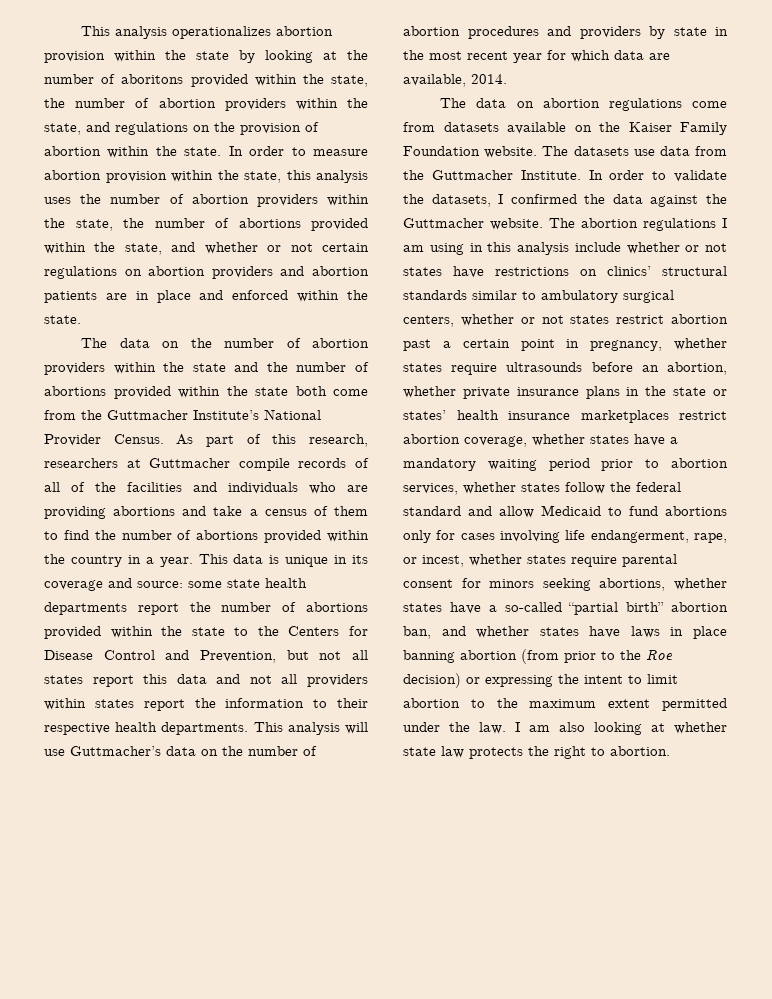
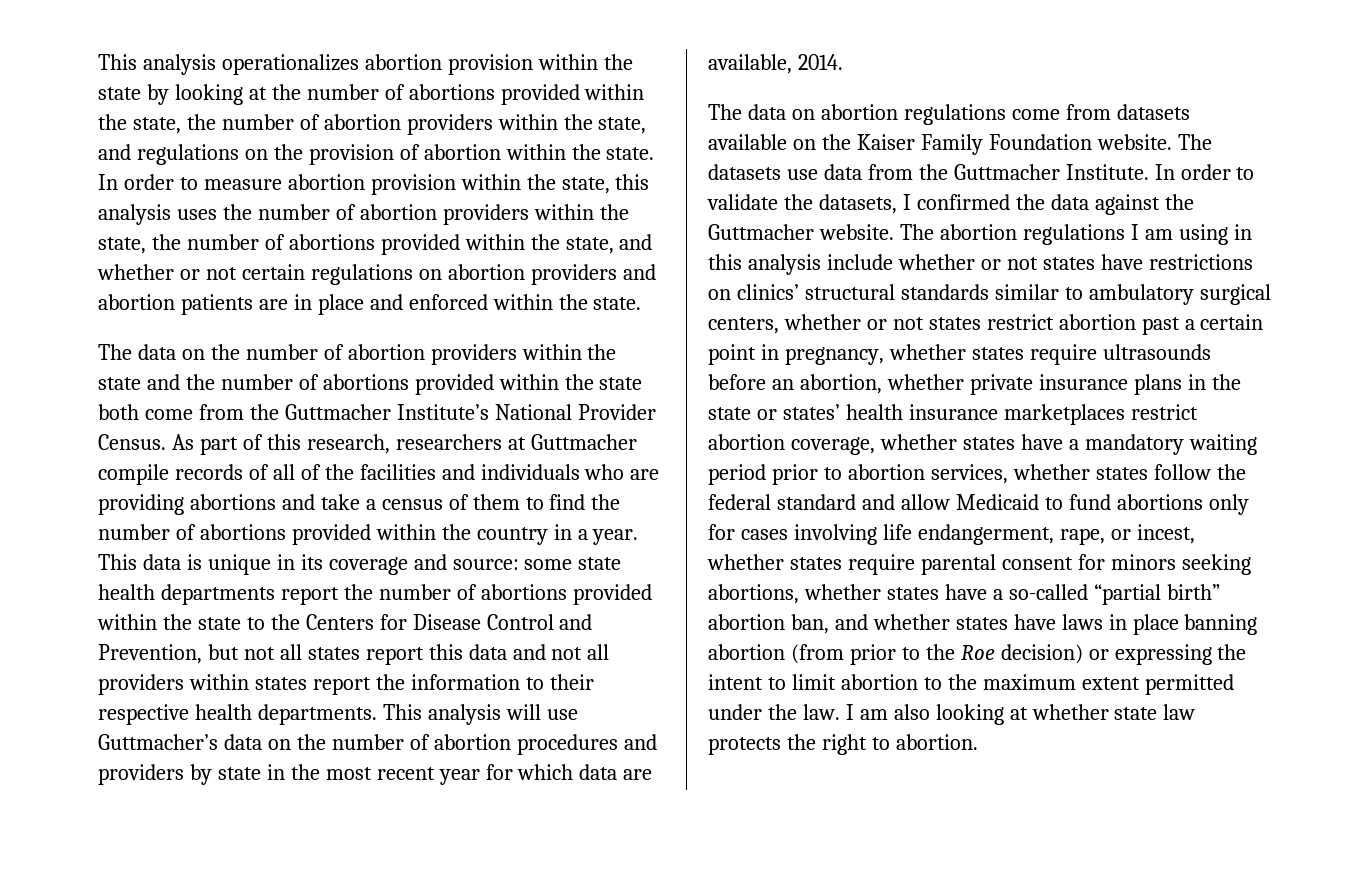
- This analysis operationalizes abortion provision within the state by looking at the number of aboritons provided within the state, the number of abortion providers within the state, and regulations on the provision of abortion within the state.
+ This analysis operationalizes abortion provision within the state by looking at the number of abortions provided within the state, the number of abortion providers within the state, and regulations on the provision of abortion within the state.

